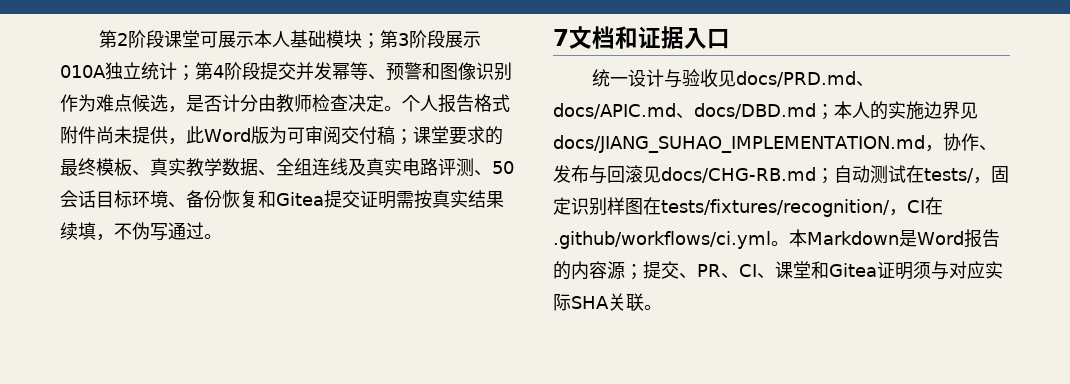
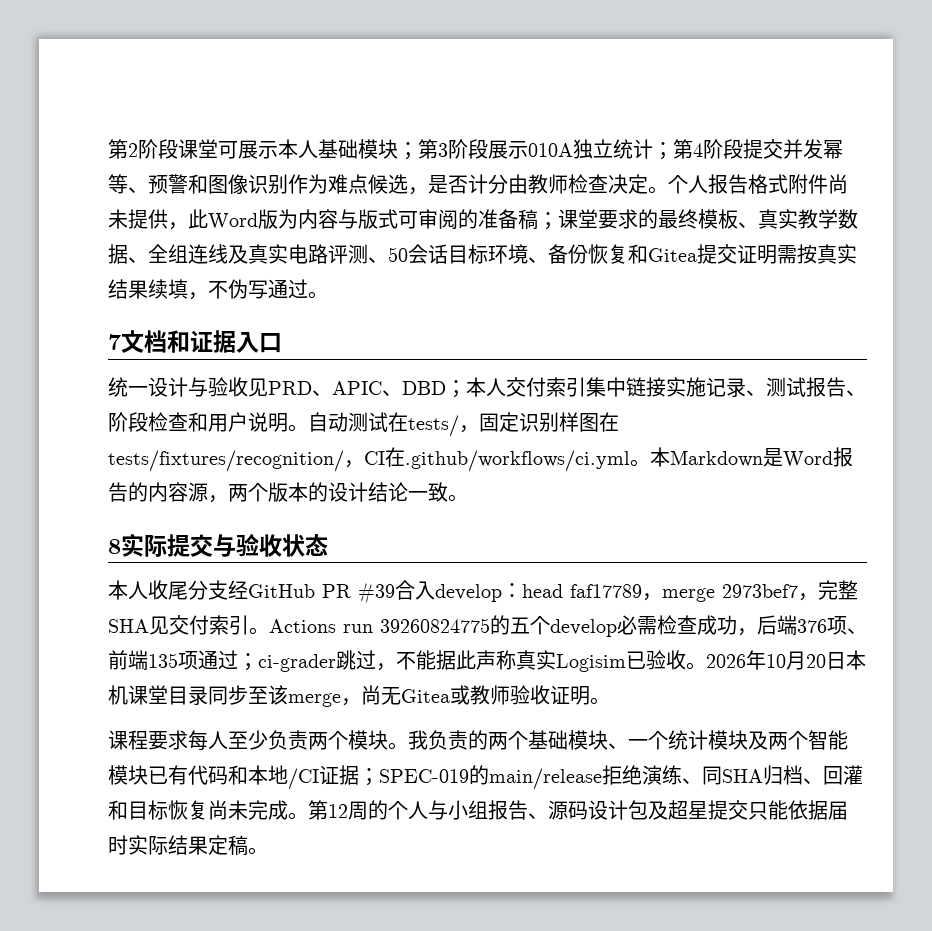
- 个人报告格式附件尚未提供，此Word版为可审阅交付稿；课堂要求的最终模板、真实教学数据、全组连线及真实电路评测、50会话目标环境、备份恢复和Gitea提交证明需按真实结果续填，不伪写通过。
+ 个人报告格式附件尚未提供，此Word版为内容与版式可审阅的准备稿；课堂要求的最终模板、真实教学数据、全组连线及真实电路评测、50会话目标环境、备份恢复和Gitea提交证明需按真实结果续填，不伪写通过。
- 统一设计与验收见docs/PRD.md、docs/APIC.md、docs/DBD.md；本人的实施边界见docs/JIANG_SUHAO_IMPLEMENTATION.md，协作、发布与回滚见docs/CHG-RB.md；自动测试在tests/，固定识别样图在tests/fixtures/recognition/，CI在.github/workflows/ci.yml。
+ 统一设计与验收见PRD、APIC、DBD；本人交付索引集中链接实施记录、测试报告、阶段检查和用户说明。自动测试在tests/，固定识别样图在tests/fixtures/recognition/，CI在.github/workflows/ci.yml。
- 本Markdown是Word报告的内容源；提交、PR、CI、课堂和Gitea证明须与对应实际SHA关联。
+ 本Markdown是Word报告的内容源，两个版本的设计结论一致。
+ 8实际提交与验收状态
+ 本人收尾分支经GitHub PR #39合入develop：head faf17789，merge 2973bef7，完整SHA见交付索引。Actions run 39260824775的五个develop必需检查成功，后端376项、前端135项通过；ci-grader跳过，不能据此声称真实Logisim已验收。2026年10月20日本机课堂目录同步至该merge，尚无Gitea或教师验收证明。
+ 课程要求每人至少负责两个模块。我负责的两个基础模块、一个统计模块及两个智能模块已有代码和本地/CI证据；SPEC-019的main/release拒绝演练、同SHA归档、回灌和目标恢复尚未完成。第12周的个人与小组报告、源码设计包及超星提交只能依据届时实际结果定稿。

